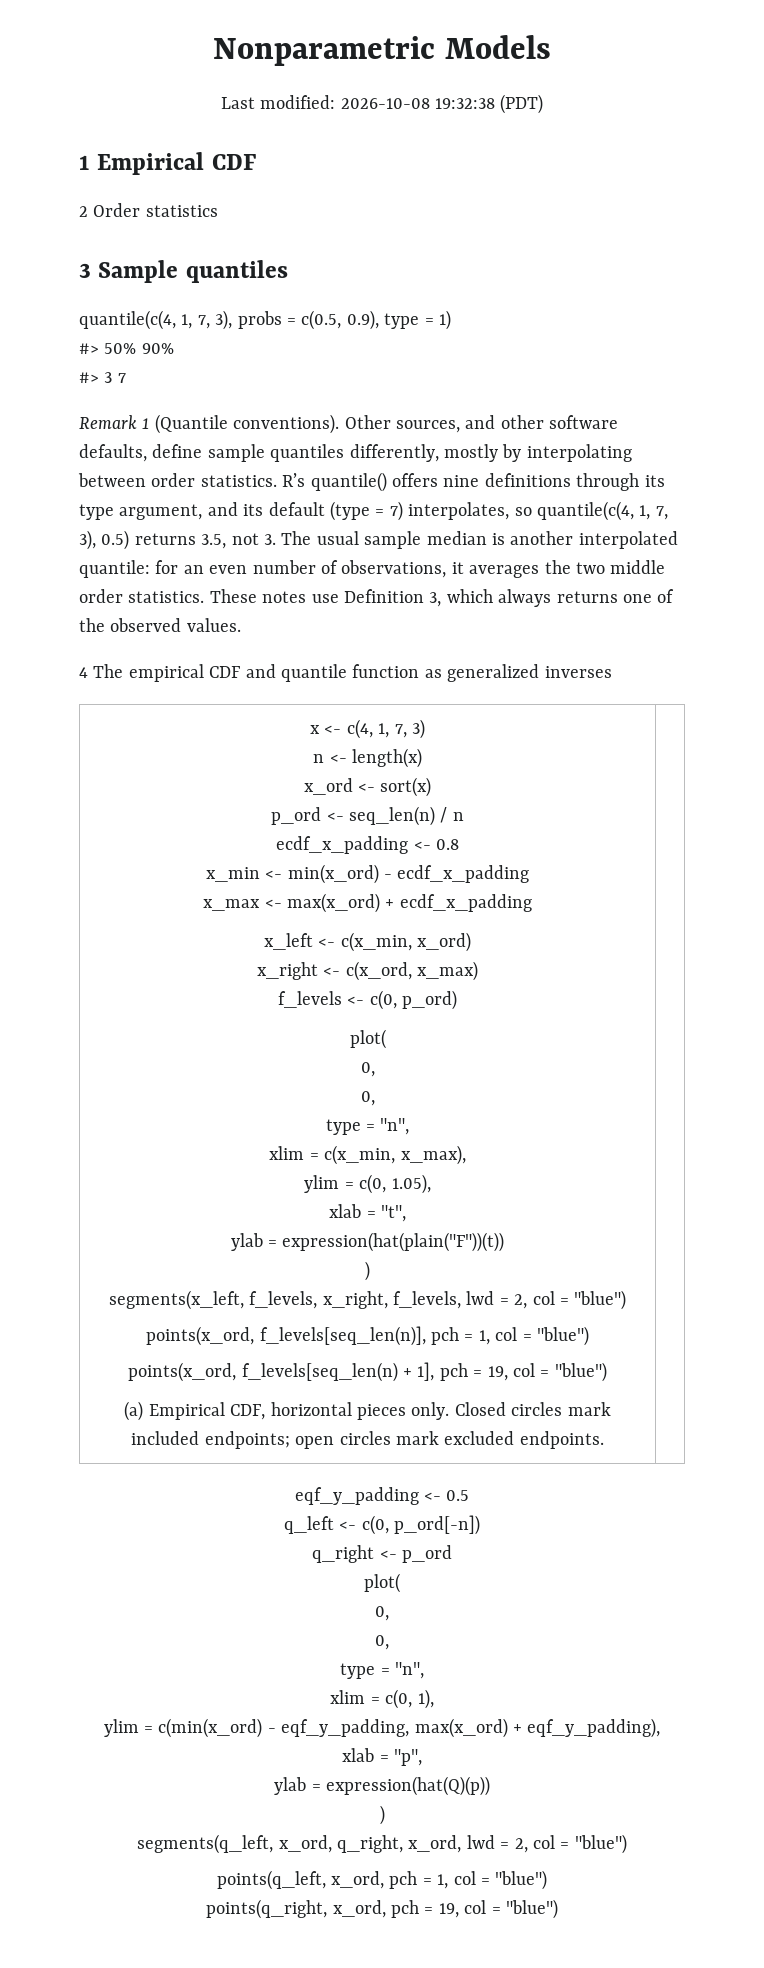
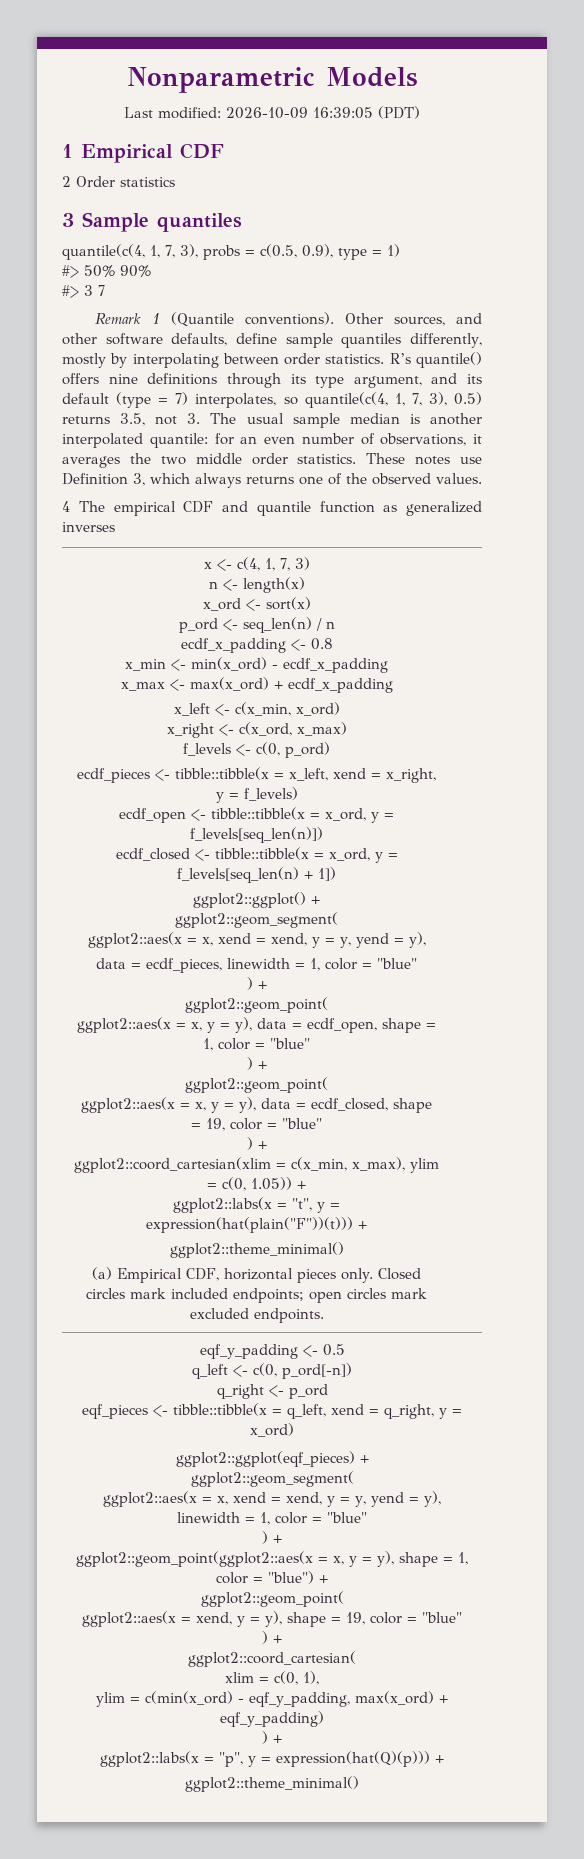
- Last modified: 2026-10-08 19:32:38 (PDT)
+ Last modified: 2026-10-09 16:39:05 (PDT)
  f_levels <- c(0, p_ord)
- plot(
- 0,
- 0,
- type = "n",
- xlim = c(x_min, x_max),
- ylim = c(0, 1.05),
- xlab = "t",
- ylab = expression(hat(plain("F"))(t))
- )
- segments(x_left, f_levels, x_right, f_levels, lwd = 2, col = "blue")
- points(x_ord, f_levels[seq_len(n)], pch = 1, col = "blue")
- points(x_ord, f_levels[seq_len(n) + 1], pch = 19, col = "blue")
+ ecdf_pieces <- tibble::tibble(x = x_left, xend = x_right, y = f_levels)
+ ecdf_open <- tibble::tibble(x = x_ord, y = f_levels[seq_len(n)])
+ ecdf_closed <- tibble::tibble(x = x_ord, y = f_levels[seq_len(n) + 1])
+ ggplot2::ggplot() +
+ ggplot2::geom_segment(
+ ggplot2::aes(x = x, xend = xend, y = y, yend = y),
+ data = ecdf_pieces, linewidth = 1, color = "blue"
+ ) +
+ ggplot2::geom_point(
+ ggplot2::aes(x = x, y = y), data = ecdf_open, shape = 1, color = "blue"
+ ) +
+ ggplot2::geom_point(
+ ggplot2::aes(x = x, y = y), data = ecdf_closed, shape = 19, color = "blue"
+ ) +
+ ggplot2::coord_cartesian(xlim = c(x_min, x_max), ylim = c(0, 1.05)) +
+ ggplot2::labs(x = "t", y = expression(hat(plain("F"))(t))) +
+ ggplot2::theme_minimal()
  q_right <- p_ord
- plot(
- 0,
- 0,
- type = "n",
+ eqf_pieces <- tibble::tibble(x = q_left, xend = q_right, y = x_ord)
+ ggplot2::ggplot(eqf_pieces) +
+ ggplot2::geom_segment(
+ ggplot2::aes(x = x, xend = xend, y = y, yend = y),
+ linewidth = 1, color = "blue"
+ ) +
+ ggplot2::geom_point(ggplot2::aes(x = x, y = y), shape = 1, color = "blue") +
+ ggplot2::geom_point(
+ ggplot2::aes(x = xend, y = y), shape = 19, color = "blue"
+ ) +
+ ggplot2::coord_cartesian(
- ylim = c(min(x_ord) - eqf_y_padding, max(x_ord) + eqf_y_padding),
- xlab = "p",
- ylab = expression(hat(Q)(p))
- )
- segments(q_left, x_ord, q_right, x_ord, lwd = 2, col = "blue")
- points(q_left, x_ord, pch = 1, col = "blue")
- points(q_right, x_ord, pch = 19, col = "blue")
+ ylim = c(min(x_ord) - eqf_y_padding, max(x_ord) + eqf_y_padding)
+ ) +
+ ggplot2::labs(x = "p", y = expression(hat(Q)(p))) +
+ ggplot2::theme_minimal()

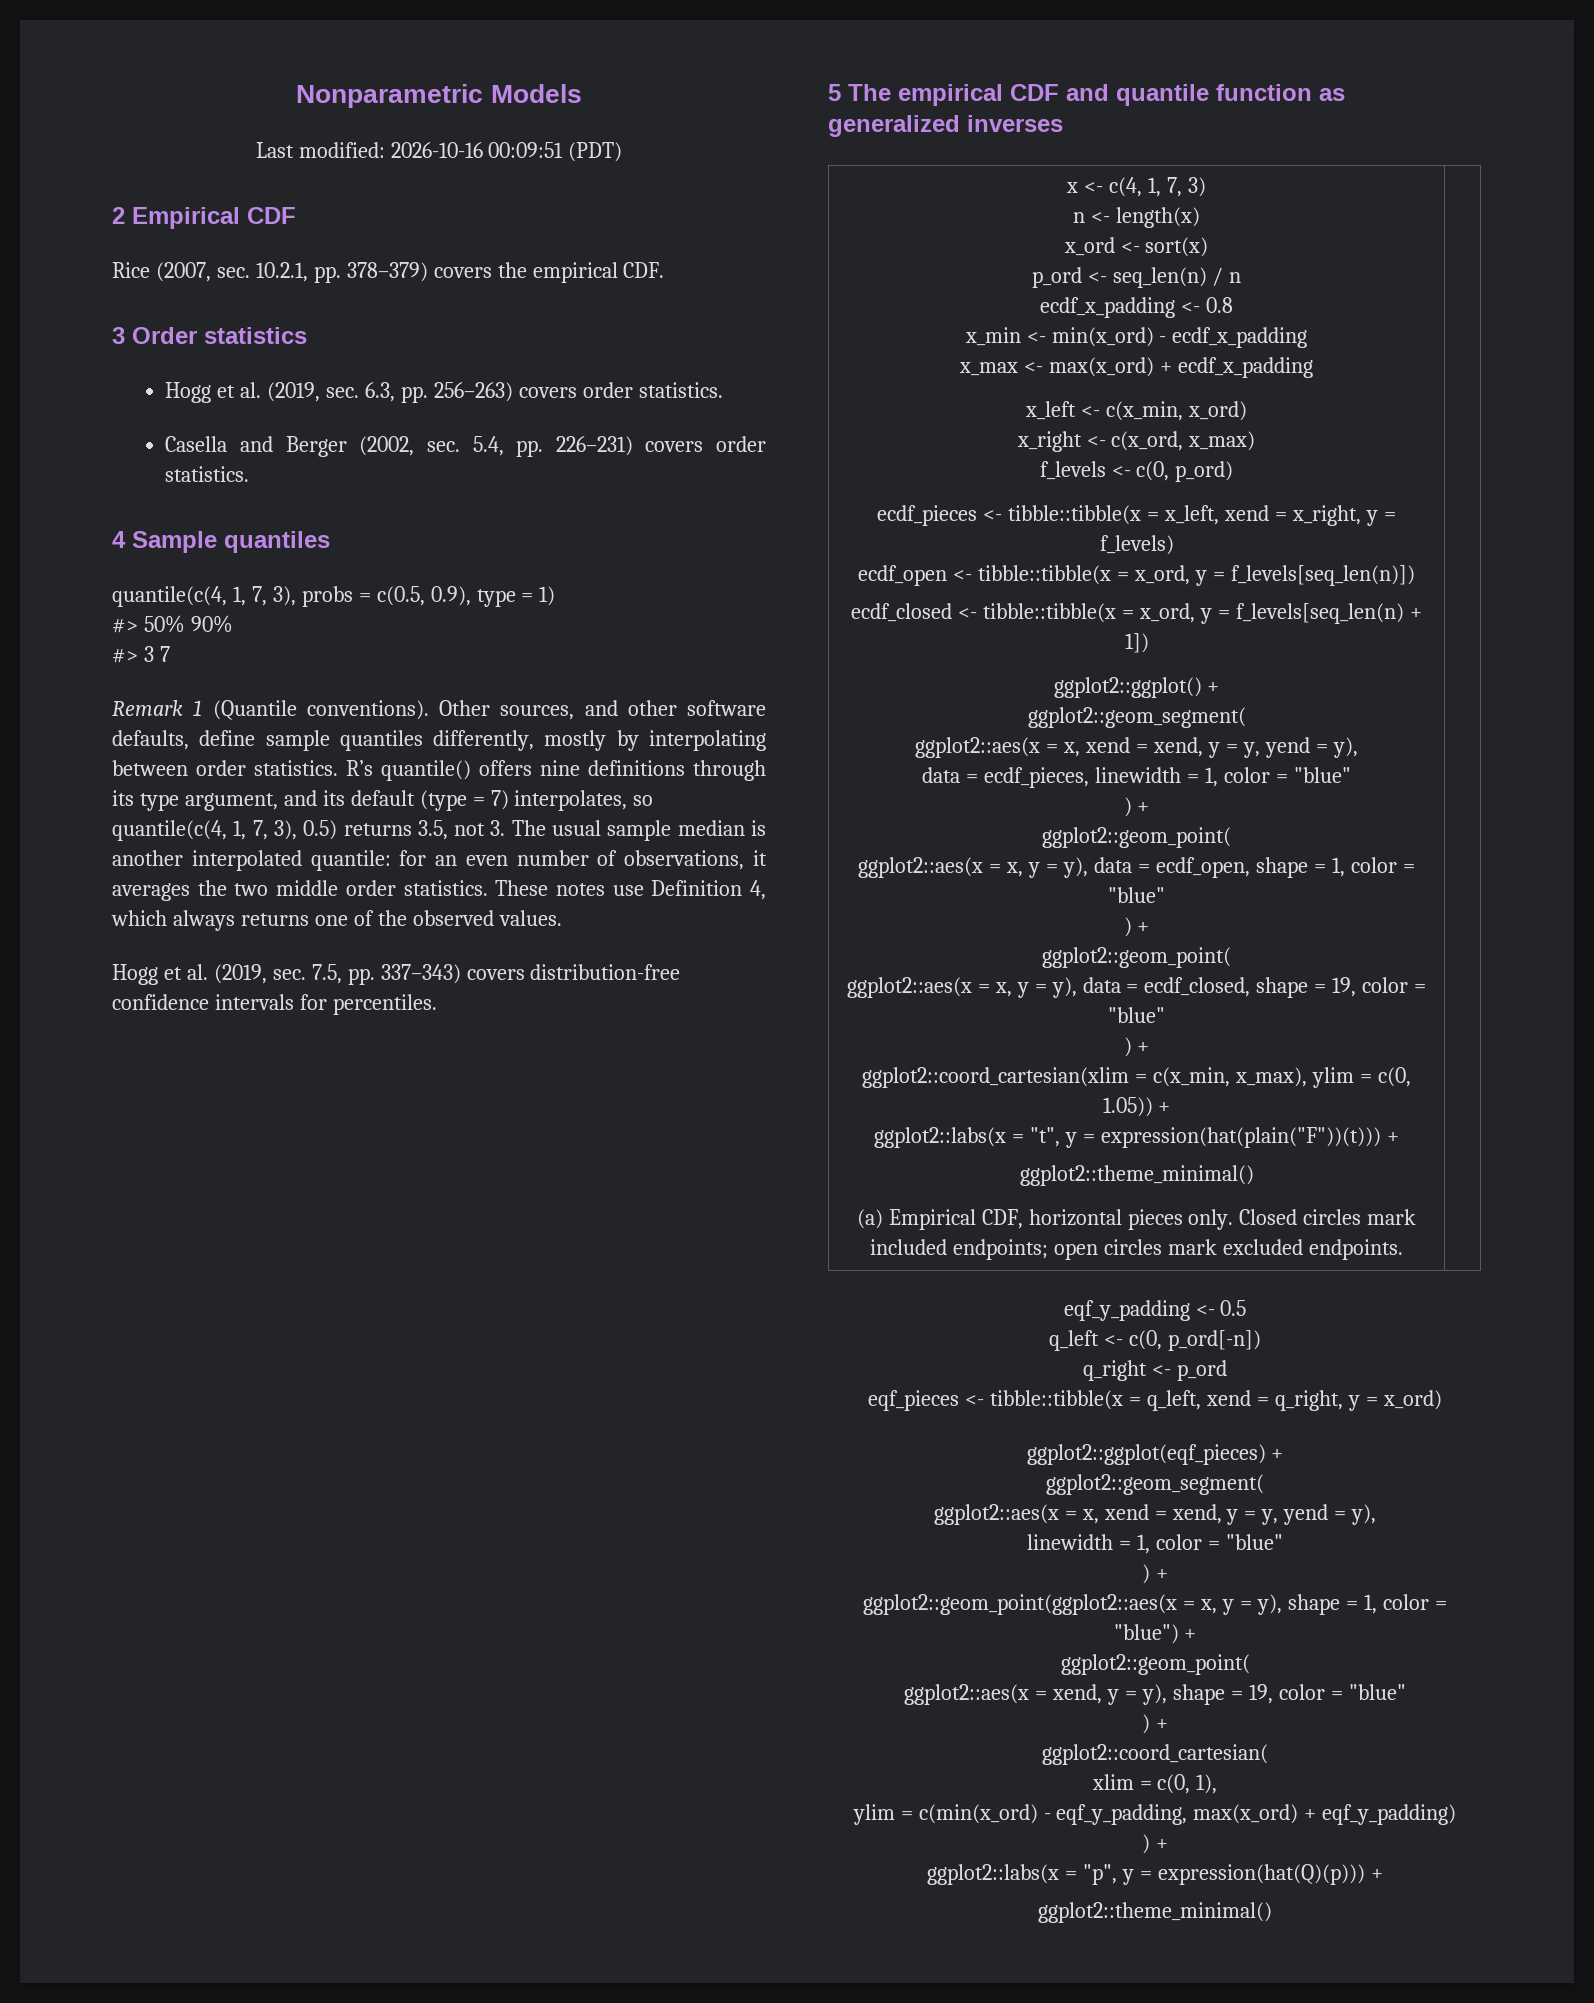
- Last modified: 2026-10-09 16:39:05 (PDT)
+ Last modified: 2026-10-16 00:09:51 (PDT)
- 1 Empirical CDF
+ 2 Empirical CDF
- 2 Order statistics
- 3 Sample quantiles
+ Rice (2007, sec. 10.2.1, pp. 378–379) covers the empirical CDF.
+ 3 Order statistics
+ Hogg et al. (2019, sec. 6.3, pp. 256–263) covers order statistics.
+ Casella and Berger (2002, sec. 5.4, pp. 226–231) covers order statistics.
+ 4 Sample quantiles
- These notes use Definition 3, which always returns one of the observed values.
+ These notes use Definition 4, which always returns one of the observed values.
- 4 The empirical CDF and quantile function as generalized inverses
+ Hogg et al. (2019, sec. 7.5, pp. 337–343) covers distribution-free confidence intervals for percentiles.
+ 5 The empirical CDF and quantile function as generalized inverses

